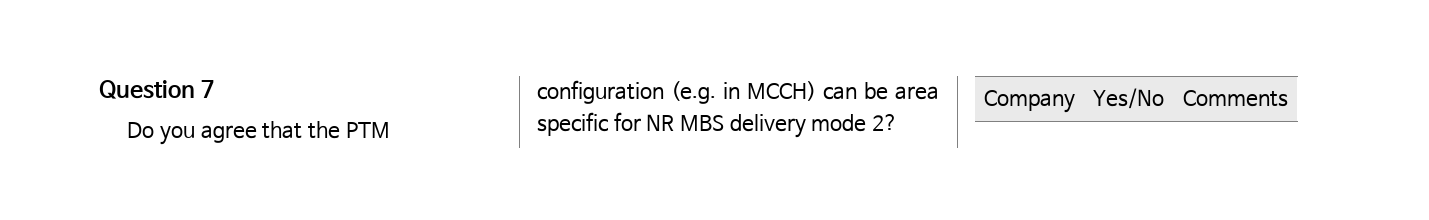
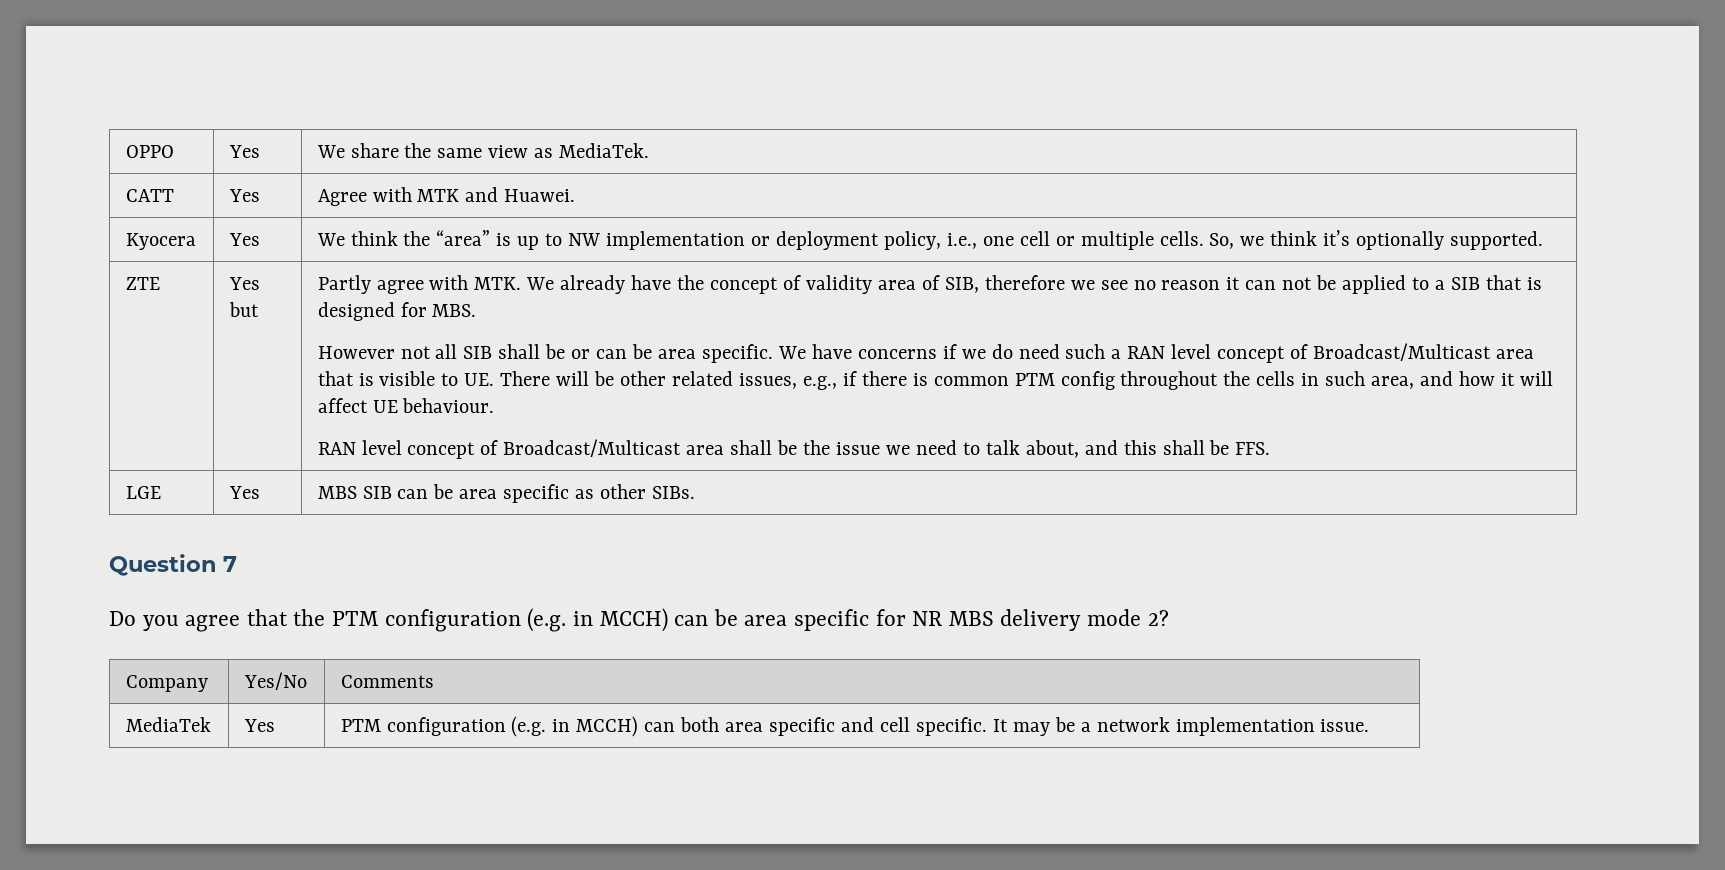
+ OPPO | Yes | We share the same view as MediaTek.
+ CATT | Yes | Agree with MTK and Huawei.
+ Kyocera | Yes | We think the “area” is up to NW implementation or deployment policy, i.e., one cell or multiple cells. So, we think it’s optionally supported.
+ ZTE | Yes but | Partly agree with MTK. We already have the concept of validity area of SIB, therefore we see no reason it can not be applied to a SIB that is designed for MBS.
+ However not all SIB shall be or can be area specific. We have concerns if we do need such a RAN level concept of Broadcast/Multicast area that is visible to UE. There will be other related issues, e.g., if there is common PTM config throughout the cells in such area, and how it will affect UE behaviour.
+ RAN level concept of Broadcast/Multicast area shall be the issue we need to talk about, and this shall be FFS.
+ LGE | Yes | MBS SIB can be area specific as other SIBs.
+ MediaTek | Yes | PTM configuration (e.g. in MCCH) can both area specific and cell specific. It may be a network implementation issue.

